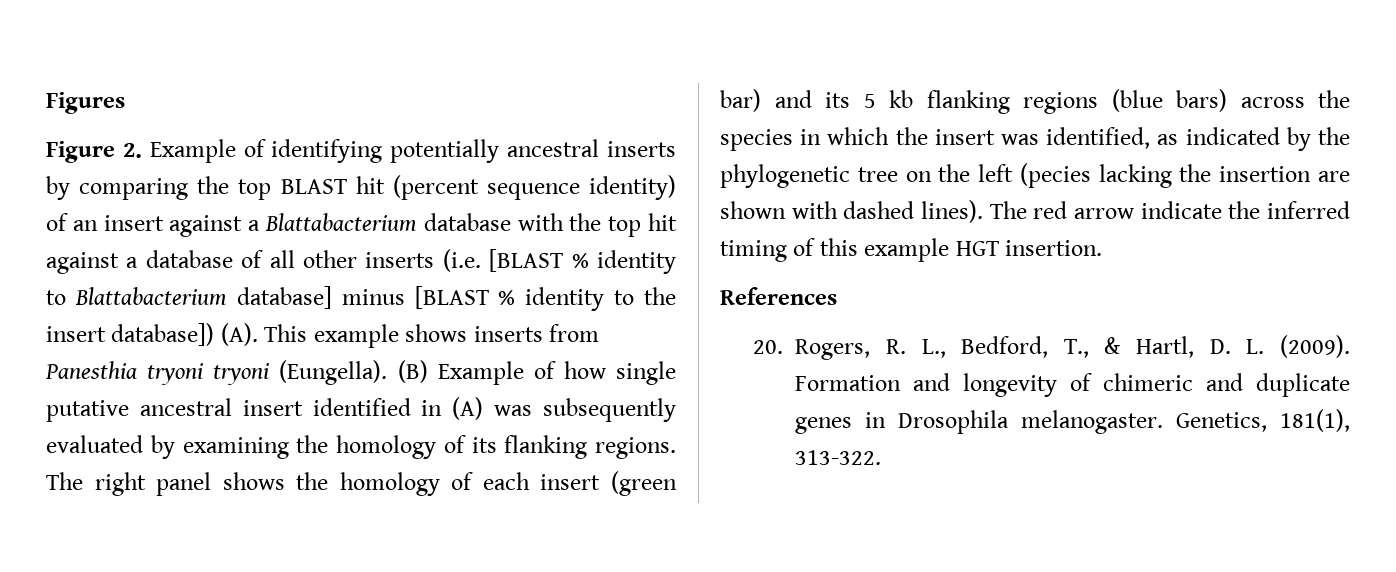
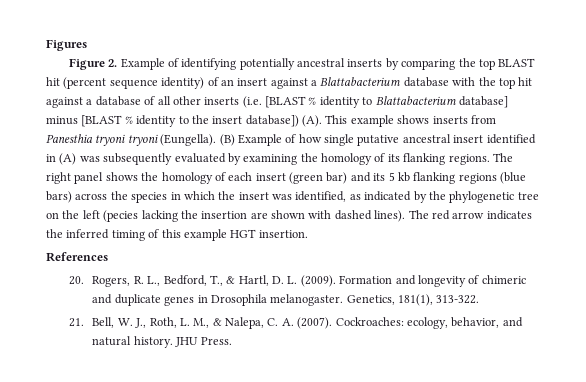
- The red arrow indicate the inferred timing of this example HGT insertion.
+ The red arrow indicates the inferred timing of this example HGT insertion.
+ 21. Bell, W. J., Roth, L. M., & Nalepa, C. A. (2007). Cockroaches: ecology, behavior, and natural history. JHU Press.

